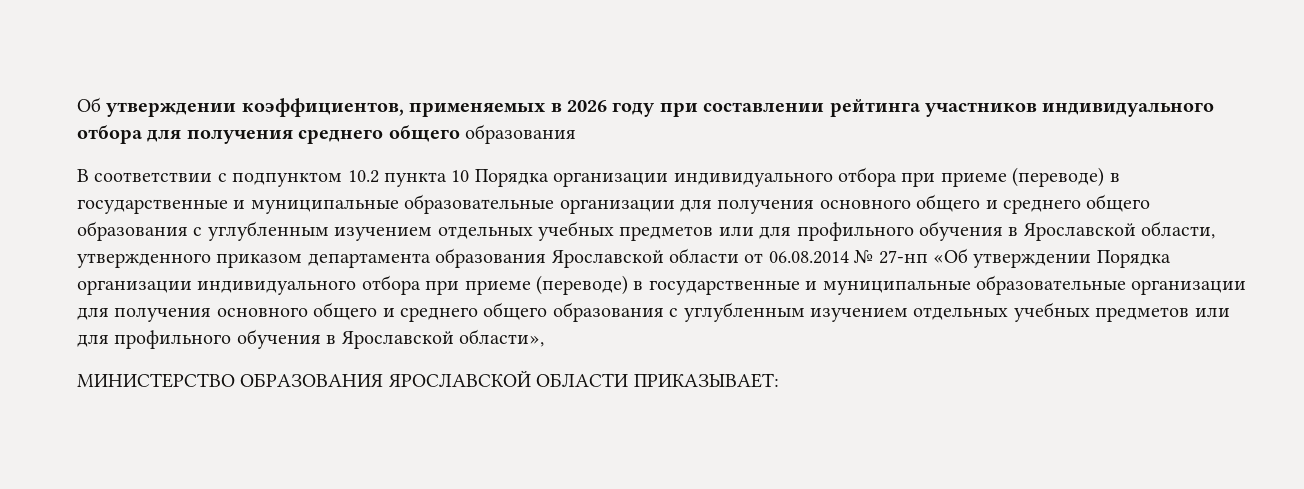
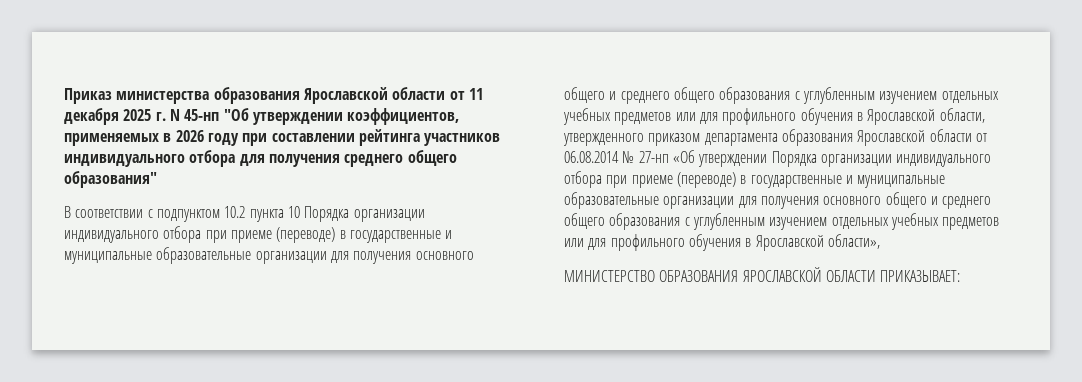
- Об утверждении коэффициентов, применяемых в 2026 году при составлении рейтинга участников индивидуального отбора для получения среднего общего образования
+ Приказ министерства образования Ярославской области от 11 декабря 2025 г. N 45-нп "Об утверждении коэффициентов, применяемых в 2026 году при составлении рейтинга участников индивидуального отбора для получения среднего общего образования"

